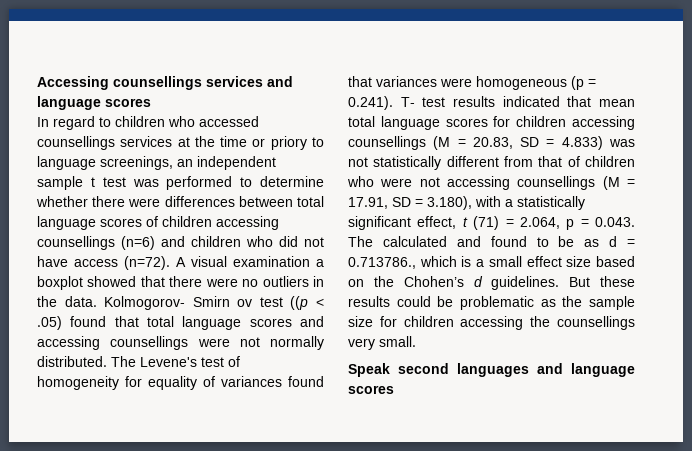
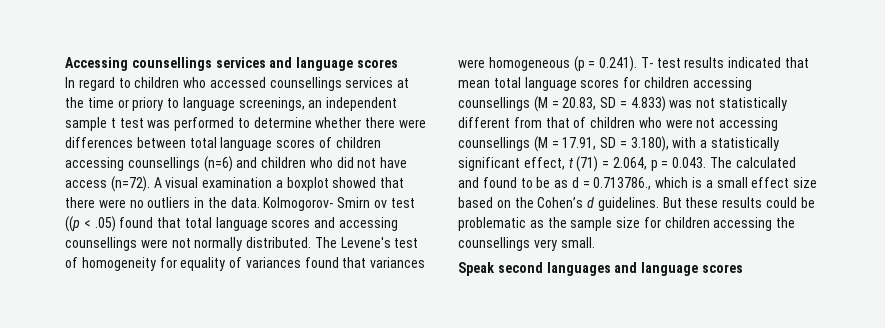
- The Levene's test of homogeneity for equality of variances found that variances were homogeneous (p = 0.241). T- test results indicated that mean total language scores for children accessing counsellings (M = 20.83, SD = 4.833) was not statistically different from that of children who were not accessing counsellings (M = 17.91, SD = 3.180), with a statistically significant effect, t (71) = 2.064, p = 0.043. The calculated and found to be as d = 0.713786., which is a small effect size based on the Chohen’s d guidelines.
+ The Levene's test of homogeneity for equality of variances found that variances were homogeneous (p = 0.241). T- test results indicated that mean total language scores for children accessing counsellings (M = 20.83, SD = 4.833) was not statistically different from that of children who were not accessing counsellings (M = 17.91, SD = 3.180), with a statistically significant effect, t (71) = 2.064, p = 0.043. The calculated and found to be as d = 0.713786., which is a small effect size based on the Cohen’s d guidelines.

